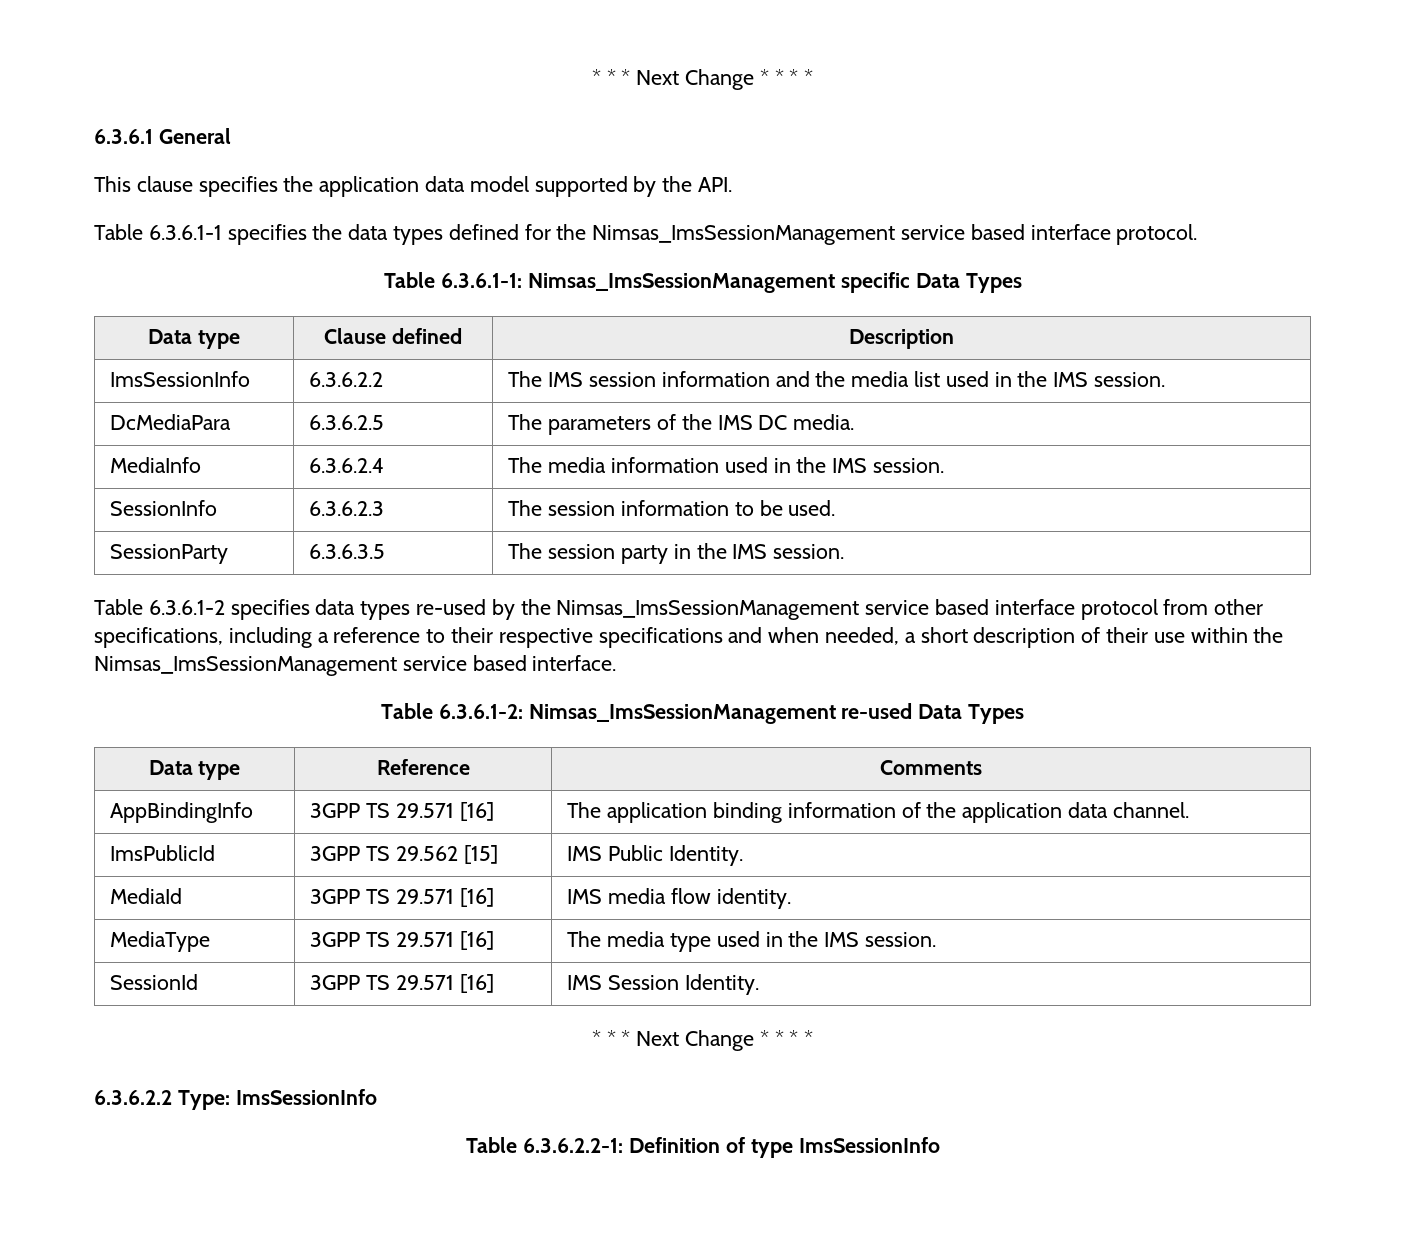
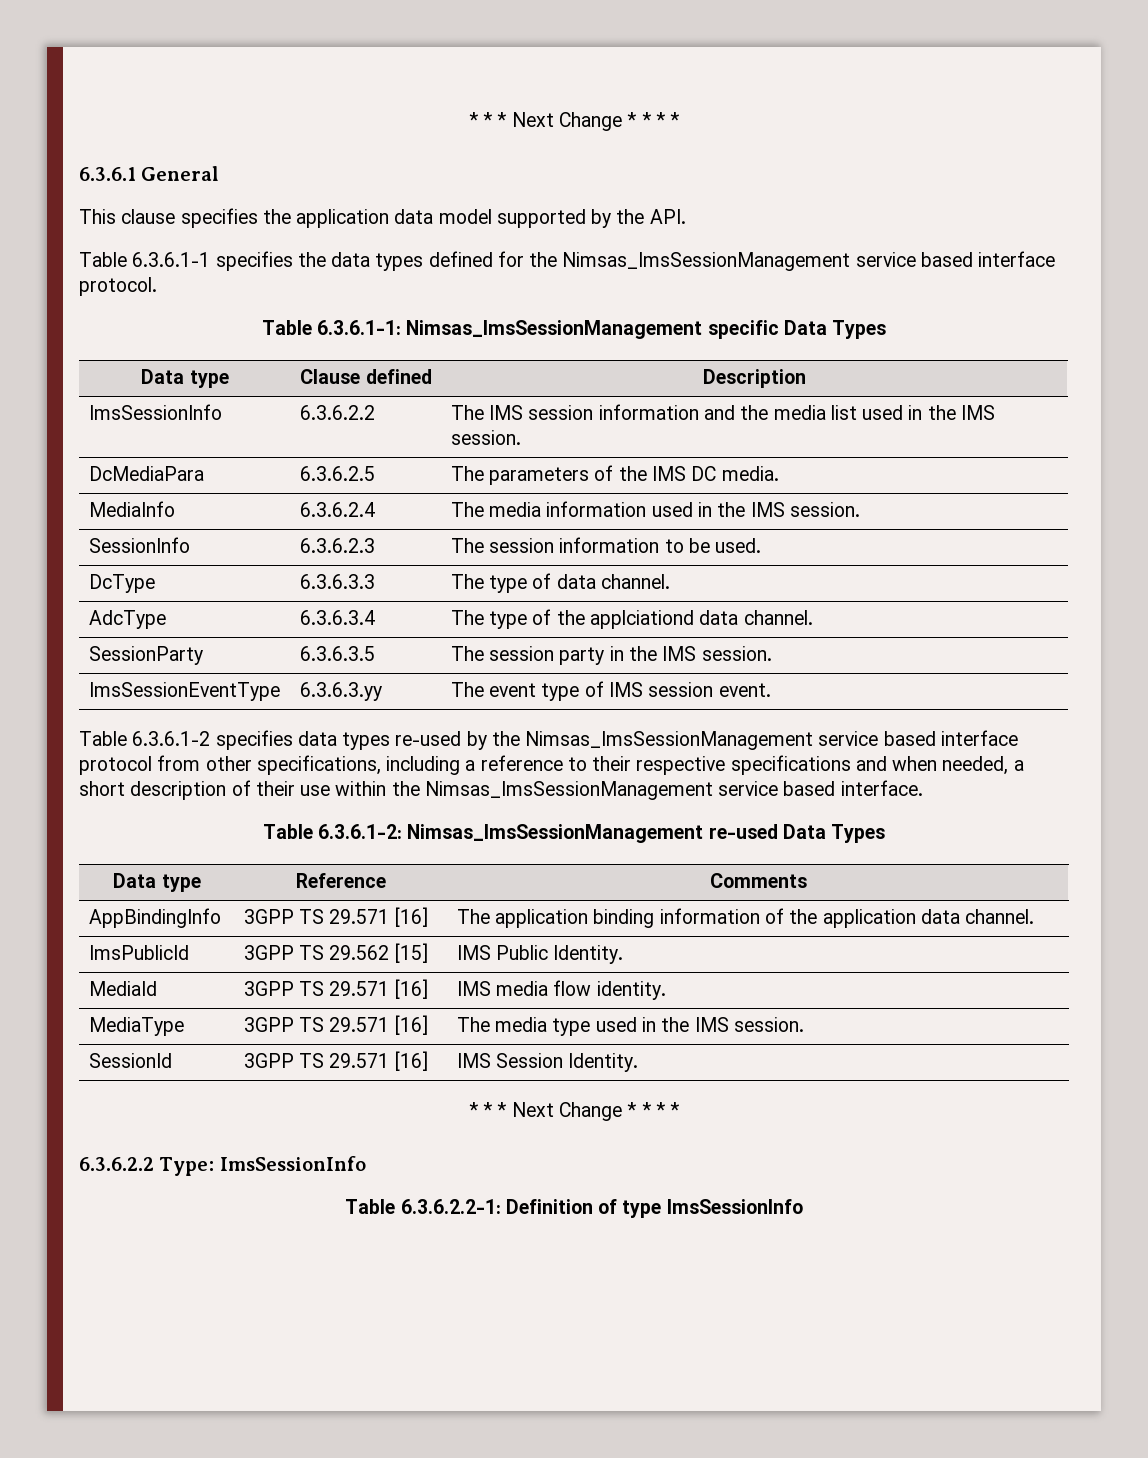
+ DcType | 6.3.6.3.3 | The type of data channel.
+ AdcType | 6.3.6.3.4 | The type of the applciationd data channel.
+ ImsSessionEventType | 6.3.6.3.yy | The event type of IMS session event.

